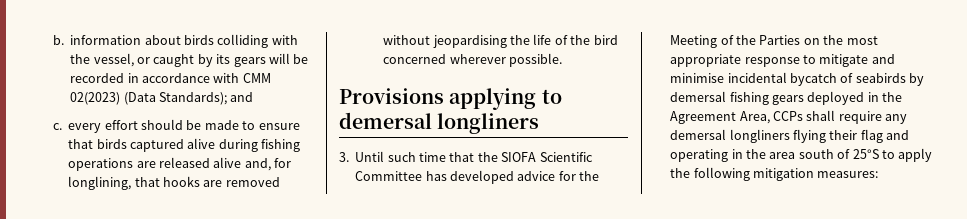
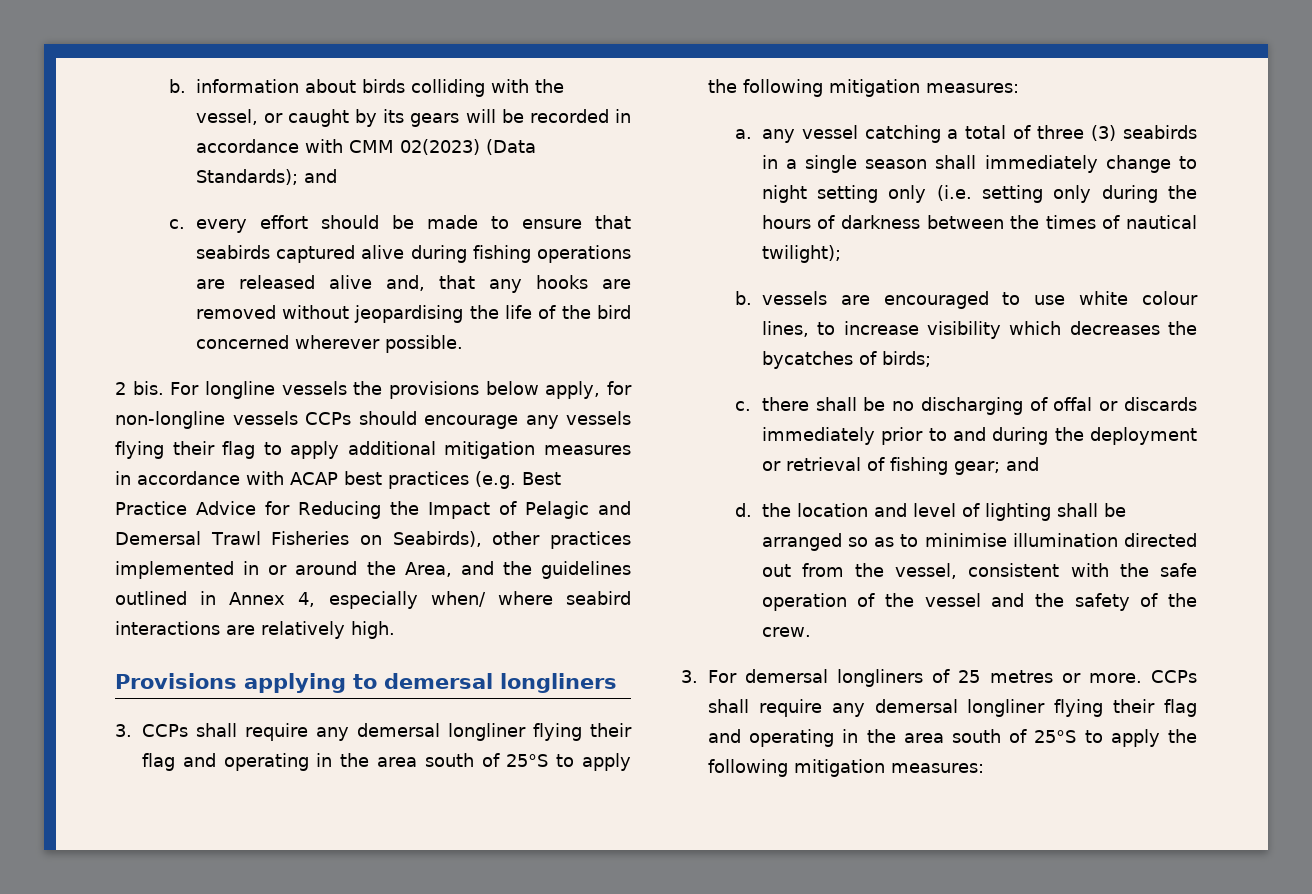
- c. every effort should be made to ensure that birds captured alive during fishing operations are released alive and, for longlining, that hooks are removed without jeopardising the life of the bird concerned wherever possible.
+ c. every effort should be made to ensure that seabirds captured alive during fishing operations are released alive and, that any hooks are removed without jeopardising the life of the bird concerned wherever possible.
+ 2 bis. For longline vessels the provisions below apply, for non-longline vessels CCPs should encourage any vessels flying their flag to apply additional mitigation measures in accordance with ACAP best practices (e.g. Best Practice Advice for Reducing the Impact of Pelagic and Demersal Trawl Fisheries on Seabirds), other practices implemented in or around the Area, and the guidelines outlined in Annex 4, especially when/ where seabird interactions are relatively high.
- 3. Until such time that the SIOFA Scientific Committee has developed advice for the Meeting of the Parties on the most appropriate response to mitigate and minimise incidental bycatch of seabirds by demersal fishing gears deployed in the Agreement Area, CCPs shall require any demersal longliners flying their flag and operating in the area south of 25°S to apply the following mitigation measures:
+ 3. CCPs shall require any demersal longliner flying their flag and operating in the area south of 25°S to apply the following mitigation measures:
+ a. any vessel catching a total of three (3) seabirds in a single season shall immediately change to night setting only (i.e. setting only during the hours of darkness between the times of nautical twilight);
+ b. vessels are encouraged to use white colour lines, to increase visibility which decreases the bycatches of birds;
+ c. there shall be no discharging of offal or discards immediately prior to and during the deployment or retrieval of fishing gear; and
+ d. the location and level of lighting shall be arranged so as to minimise illumination directed out from the vessel, consistent with the safe operation of the vessel and the safety of the crew.
+ 3. For demersal longliners of 25 metres or more. CCPs shall require any demersal longliner flying their flag and operating in the area south of 25°S to apply the following mitigation measures:

